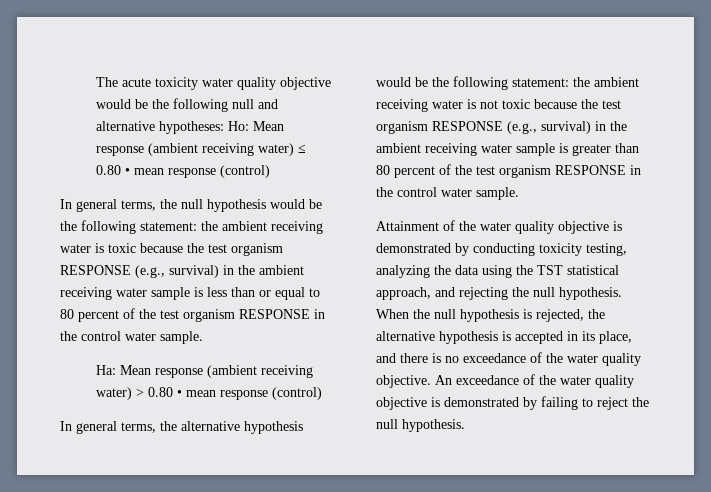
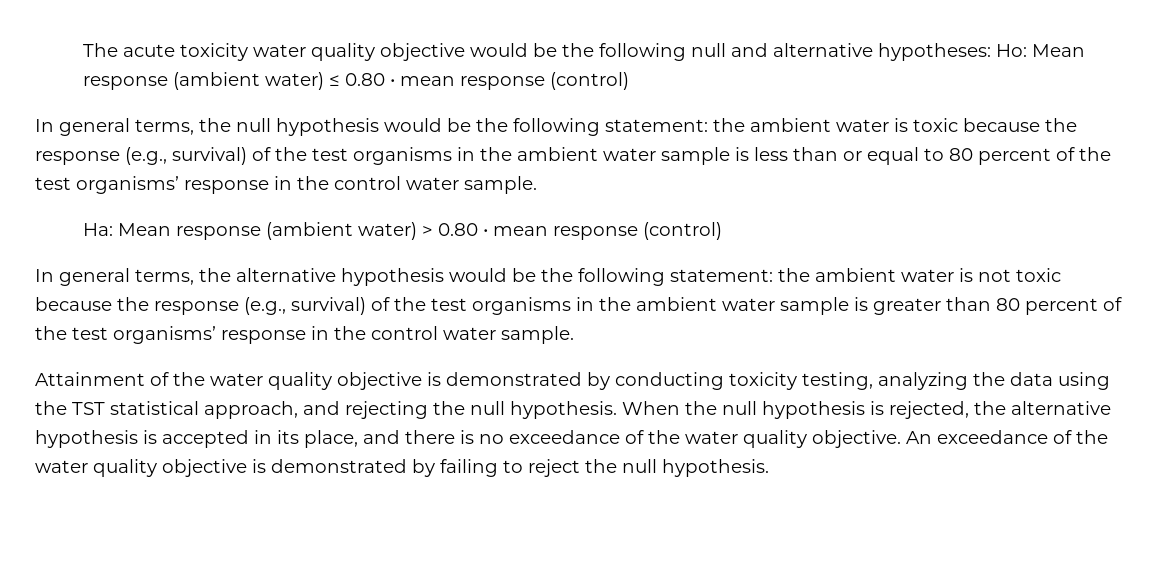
- The acute toxicity water quality objective would be the following null and alternative hypotheses: Ho: Mean response (ambient receiving water) ≤ 0.80 • mean response (control)
+ The acute toxicity water quality objective would be the following null and alternative hypotheses: Ho: Mean response (ambient water) ≤ 0.80 • mean response (control)
- In general terms, the null hypothesis would be the following statement: the ambient receiving water is toxic because the test organism RESPONSE (e.g., survival) in the ambient receiving water sample is less than or equal to 80 percent of the test organism RESPONSE in the control water sample.
+ In general terms, the null hypothesis would be the following statement: the ambient water is toxic because the response (e.g., survival) of the test organisms in the ambient water sample is less than or equal to 80 percent of the test organisms’ response in the control water sample.
- Ha: Mean response (ambient receiving water) > 0.80 • mean response (control)
+ Ha: Mean response (ambient water) > 0.80 • mean response (control)
- In general terms, the alternative hypothesis would be the following statement: the ambient receiving water is not toxic because the test organism RESPONSE (e.g., survival) in the ambient receiving water sample is greater than 80 percent of the test organism RESPONSE in the control water sample.
+ In general terms, the alternative hypothesis would be the following statement: the ambient water is not toxic because the response (e.g., survival) of the test organisms in the ambient water sample is greater than 80 percent of the test organisms’ response in the control water sample.

